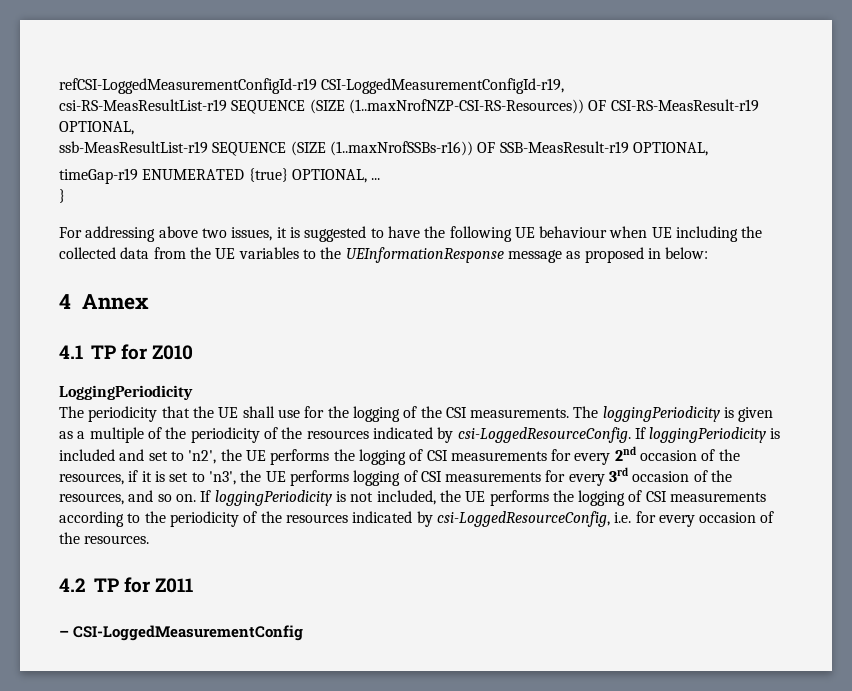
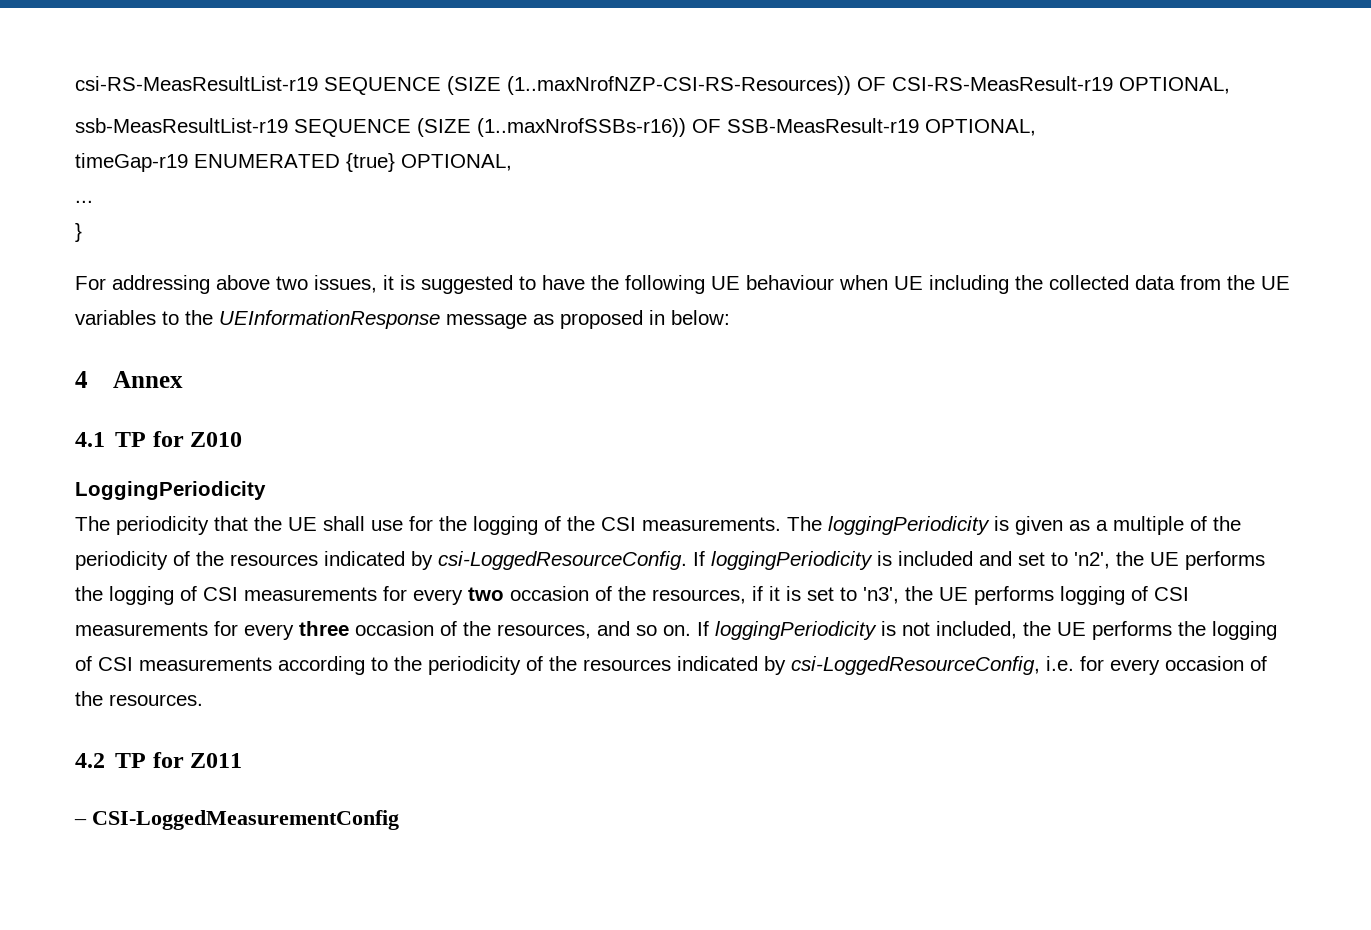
- refCSI-LoggedMeasurementConfigId-r19 CSI-LoggedMeasurementConfigId-r19,
- timeGap-r19 ENUMERATED {true} OPTIONAL, ...
+ timeGap-r19 ENUMERATED {true} OPTIONAL,
+ ...
- If loggingPeriodicity is included and set to 'n2', the UE performs the logging of CSI measurements for every 2nd occasion of the resources, if it is set to 'n3', the UE performs logging of CSI measurements for every 3rd occasion of the resources, and so on.
+ If loggingPeriodicity is included and set to 'n2', the UE performs the logging of CSI measurements for every two occasion of the resources, if it is set to 'n3', the UE performs logging of CSI measurements for every three occasion of the resources, and so on.

